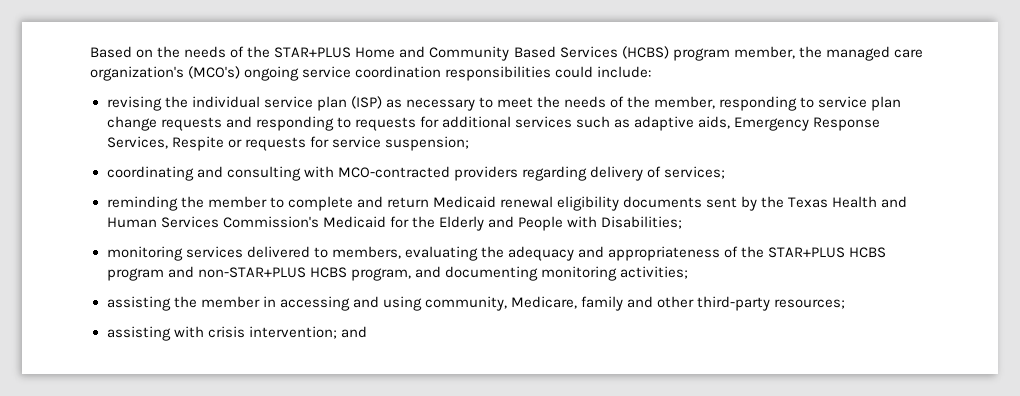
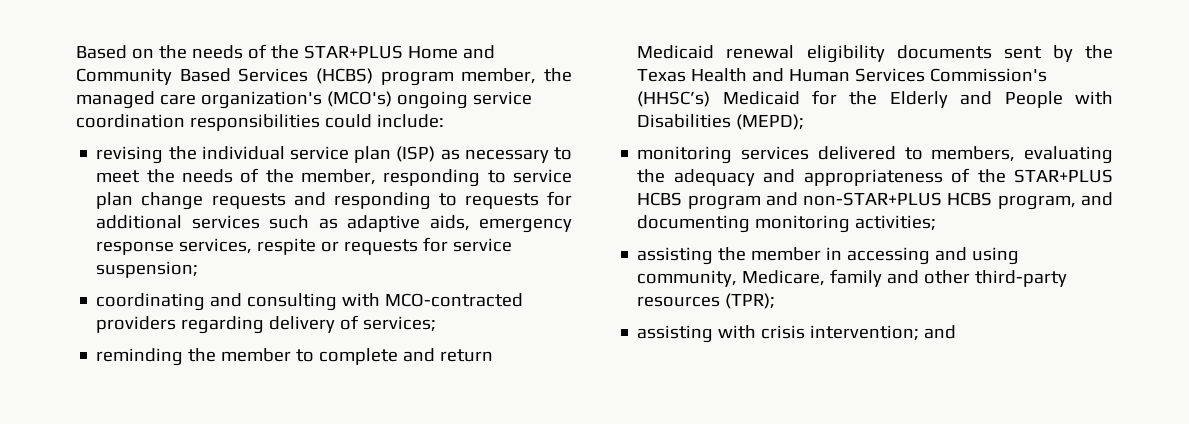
- revising the individual service plan (ISP) as necessary to meet the needs of the member, responding to service plan change requests and responding to requests for additional services such as adaptive aids, Emergency Response Services, Respite or requests for service suspension;
+ revising the individual service plan (ISP) as necessary to meet the needs of the member, responding to service plan change requests and responding to requests for additional services such as adaptive aids, emergency response services, respite or requests for service suspension;
- reminding the member to complete and return Medicaid renewal eligibility documents sent by the Texas Health and Human Services Commission's Medicaid for the Elderly and People with Disabilities;
+ reminding the member to complete and return Medicaid renewal eligibility documents sent by the Texas Health and Human Services Commission's (HHSC’s) Medicaid for the Elderly and People with Disabilities (MEPD);
- assisting the member in accessing and using community, Medicare, family and other third-party resources;
+ assisting the member in accessing and using community, Medicare, family and other third-party resources (TPR);

